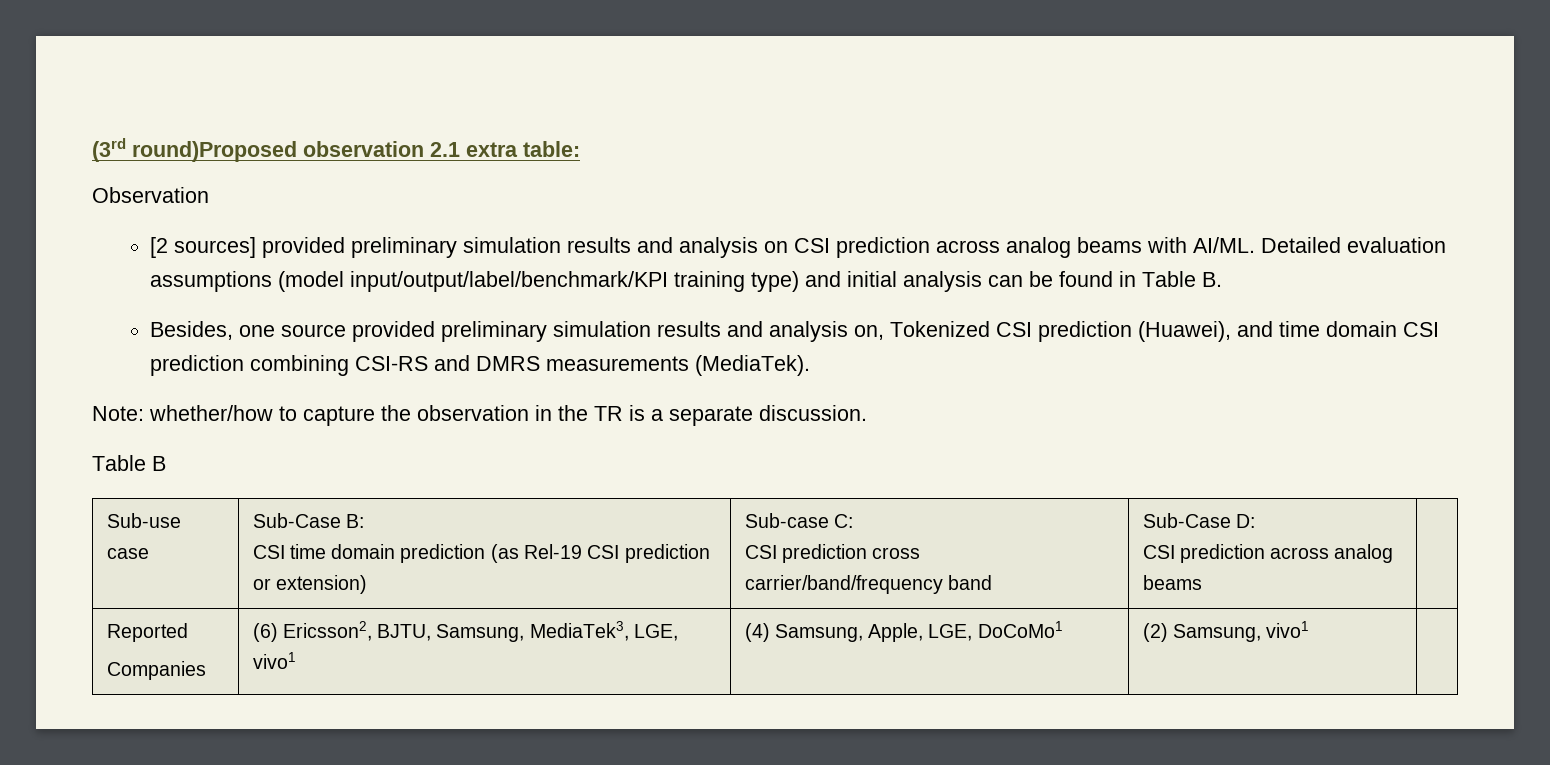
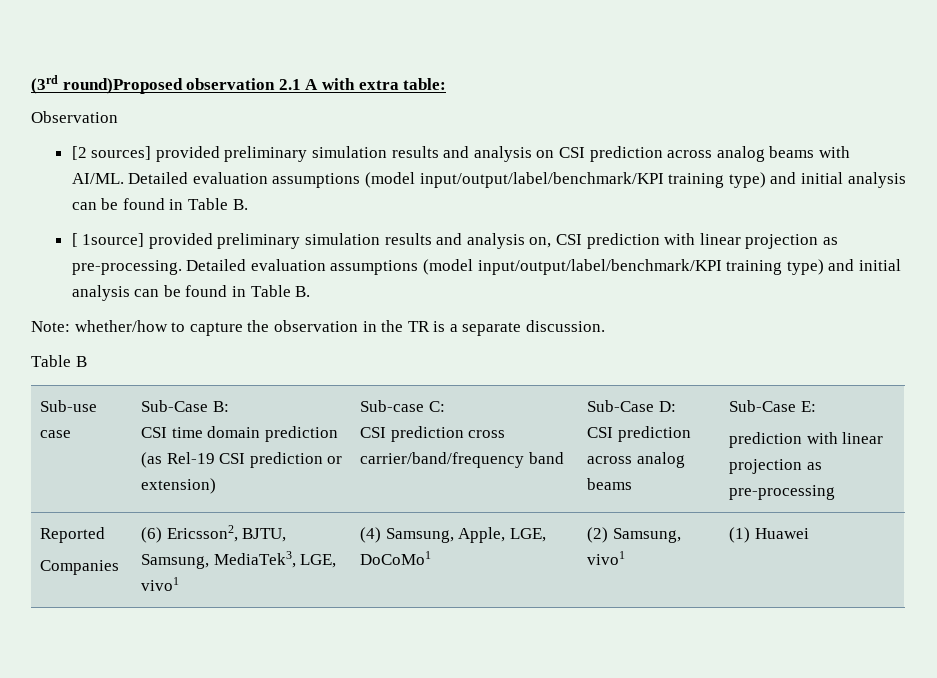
- (3rd round)Proposed observation 2.1 extra table:
+ (3rd round)Proposed observation 2.1 A with extra table:
- Besides, one source provided preliminary simulation results and analysis on, Tokenized CSI prediction (Huawei), and time domain CSI prediction combining CSI-RS and DMRS measurements (MediaTek).
+ [ 1source] provided preliminary simulation results and analysis on, CSI prediction with linear projection as pre-processing. Detailed evaluation assumptions (model input/output/label/benchmark/KPI training type) and initial analysis can be found in Table B.
  Sub-use case | Sub-Case B:
  CSI time domain prediction (as Rel-19 CSI prediction or extension) | Sub-case C:
  CSI prediction cross carrier/band/frequency band | Sub-Case D:
- CSI prediction across analog beams |
+ CSI prediction across analog beams | Sub-Case E:
+ prediction with linear projection as pre-processing
  Reported
- Companies | (6) Ericsson2, BJTU, Samsung, MediaTek3, LGE, vivo1 | (4) Samsung, Apple, LGE, DoCoMo1 | (2) Samsung, vivo1 |
+ Companies | (6) Ericsson2, BJTU, Samsung, MediaTek3, LGE, vivo1 | (4) Samsung, Apple, LGE, DoCoMo1 | (2) Samsung, vivo1 | (1) Huawei

